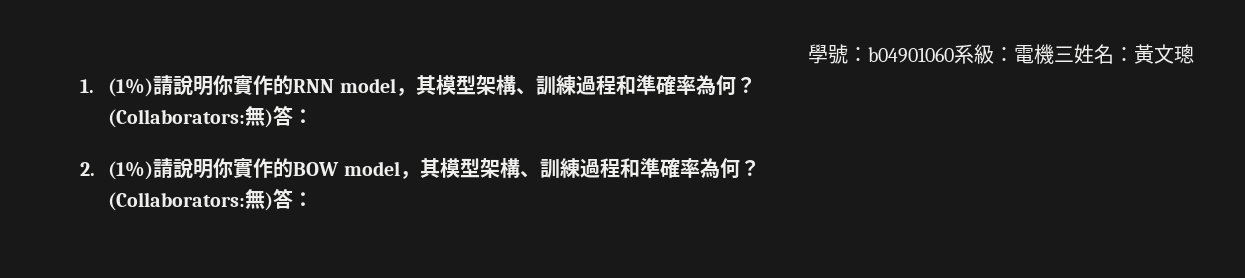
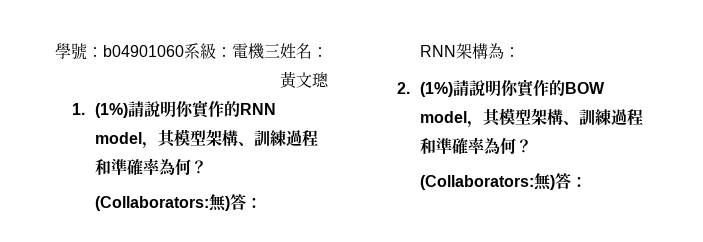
+ RNN架構為：

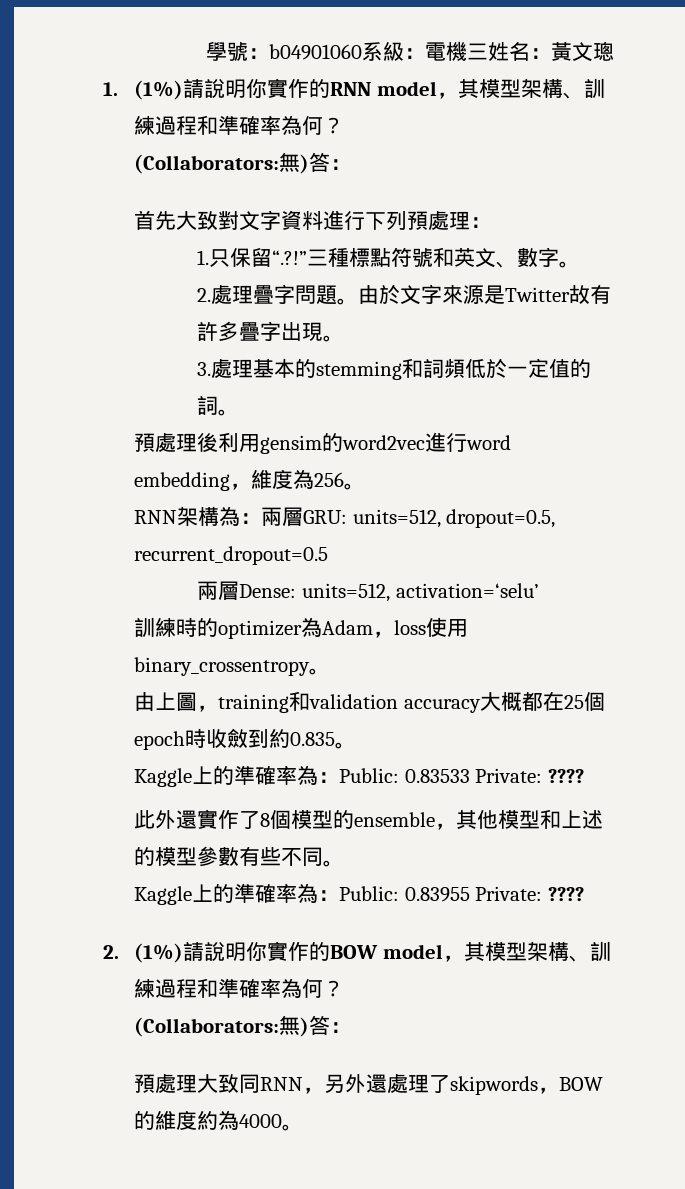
- RNN架構為：
+ 首先大致對文字資料進行下列預處理：
+ 1.只保留“.?!”三種標點符號和英文、數字。
+ 2.處理疊字問題。由於文字來源是Twitter故有許多疊字出現。
+ 3.處理基本的stemming和詞頻低於一定值的詞。
+ 預處理後利用gensim的word2vec進行word embedding，維度為256。
+ RNN架構為：兩層GRU: units=512, dropout=0.5, recurrent_dropout=0.5
+ 兩層Dense: units=512, activation=‘selu’
+ 訓練時的optimizer為Adam，loss使用binary_crossentropy。
+ 由上圖，training和validation accuracy大概都在25個epoch時收斂到約0.835。
+ Kaggle上的準確率為：Public: 0.83533 Private: ????
+ 此外還實作了8個模型的ensemble，其他模型和上述的模型參數有些不同。
+ Kaggle上的準確率為：Public: 0.83955 Private: ????
+ 預處理大致同RNN，另外還處理了skipwords，BOW的維度約為4000。

